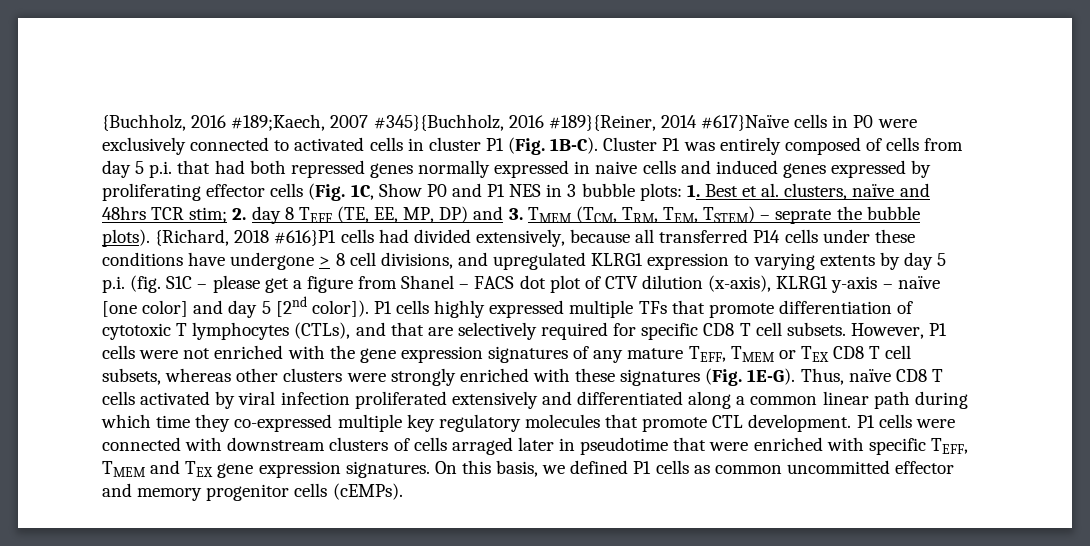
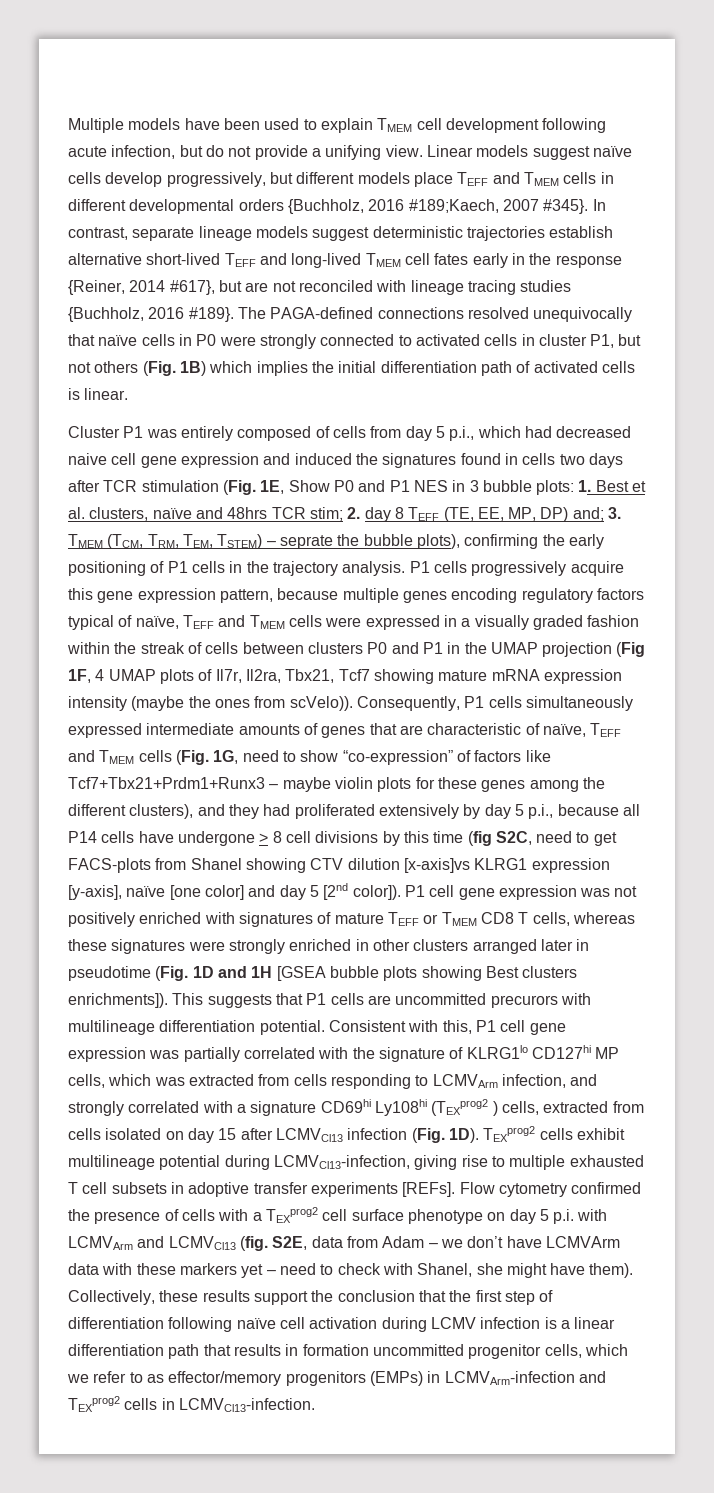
- {Buchholz, 2016 #189;Kaech, 2007 #345}{Buchholz, 2016 #189}{Reiner, 2014 #617}Naïve cells in P0 were exclusively connected to activated cells in cluster P1 (Fig. 1B-C). Cluster P1 was entirely composed of cells from day 5 p.i. that had both repressed genes normally expressed in naive cells and induced genes expressed by proliferating effector cells (Fig. 1C, Show P0 and P1 NES in 3 bubble plots:
+ Multiple models have been used to explain TMEM cell development following acute infection, but do not provide a unifying view. Linear models suggest naïve cells develop progressively, but different models place TEFF and TMEM cells in different developmental orders {Buchholz, 2016 #189;Kaech, 2007 #345}. In contrast, separate lineage models suggest deterministic trajectories establish alternative short-lived TEFF and long-lived TMEM cell fates early in the response {Reiner, 2014 #617}, but are not reconciled with lineage tracing studies {Buchholz, 2016 #189}. The PAGA-defined connections resolved unequivocally that naïve cells in P0 were strongly connected to activated cells in cluster P1, but not others (Fig. 1B) which implies the initial differentiation path of activated cells is linear.
+ Cluster P1 was entirely composed of cells from day 5 p.i., which had decreased naive cell gene expression and induced the signatures found in cells two days after TCR stimulation (Fig. 1E, Show P0 and P1 NES in 3 bubble plots:
- 2. day 8 TEFF (TE, EE, MP, DP) and 3. TMEM (TCM, TRM, TEM, TSTEM) – seprate the bubble plots). {Richard, 2018 #616}P1 cells had divided extensively, because all transferred P14 cells under these conditions have undergone > 8 cell divisions, and upregulated KLRG1 expression to varying extents by day 5 p.i. (fig. S1C – please get a figure from Shanel – FACS dot plot of CTV dilution (x-axis), KLRG1 y-axis – naïve [one color] and day 5 [2nd color]).
+ 2. day 8 TEFF (TE, EE, MP, DP) and; 3. TMEM (TCM, TRM, TEM, TSTEM) – seprate the bubble plots), confirming the early positioning of P1 cells in the trajectory analysis. P1 cells progressively acquire this gene expression pattern, because multiple genes encoding regulatory factors typical of naïve, TEFF and TMEM cells were expressed in a visually graded fashion within the streak of cells between clusters P0 and P1 in the UMAP projection (Fig 1F, 4 UMAP plots of Il7r, Il2ra, Tbx21, Tcf7 showing mature mRNA expression intensity (maybe the ones from scVelo)). Consequently, P1 cells simultaneously expressed intermediate amounts of genes that are characteristic of naïve, TEFF and TMEM cells (Fig. 1G, need to show “co-expression” of factors like Tcf7+Tbx21+Prdm1+Runx3 – maybe violin plots for these genes among the different clusters), and they had proliferated extensively by day 5 p.i., because all P14 cells have undergone > 8 cell divisions by this time (fig S2C, need to get FACS-plots from Shanel showing CTV dilution [x-axis]vs KLRG1 expression [y-axis], naïve [one color] and day 5 [2nd color]).
- P1 cells highly expressed multiple TFs that promote differentiation of cytotoxic T lymphocytes (CTLs), and that are selectively required for specific CD8 T cell subsets. However, P1 cells were not enriched with the gene expression signatures of any mature TEFF, TMEM or TEX CD8 T cell subsets, whereas other clusters were strongly enriched with these signatures (Fig. 1E-G). Thus, naïve CD8 T cells activated by viral infection proliferated extensively and differentiated along a common linear path during which time they co-expressed multiple key regulatory molecules that promote CTL development. P1 cells were connected with downstream clusters of cells arraged later in pseudotime that were enriched with specific TEFF, TMEM and TEX gene expression signatures. On this basis, we defined P1 cells as common uncommitted effector and memory progenitor cells (cEMPs).
+ P1 cell gene expression was not positively enriched with signatures of mature TEFF or TMEM CD8 T cells, whereas these signatures were strongly enriched in other clusters arranged later in pseudotime (Fig. 1D and 1H [GSEA bubble plots showing Best clusters enrichments]). This suggests that P1 cells are uncommitted precurors with multilineage differentiation potential. Consistent with this, P1 cell gene expression was partially correlated with the signature of KLRG1lo CD127hi MP cells, which was extracted from cells responding to LCMVArm infection, and strongly correlated with a signature CD69hi Ly108hi (TEXprog2 ) cells, extracted from cells isolated on day 15 after LCMVCl13 infection (Fig. 1D). TEXprog2 cells exhibit multilineage potential during LCMVCl13-infection, giving rise to multiple exhausted T cell subsets in adoptive transfer experiments [REFs]. Flow cytometry confirmed the presence of cells with a TEXprog2 cell surface phenotype on day 5 p.i. with LCMVArm and LCMVCl13 (fig. S2E, data from Adam – we don’t have LCMVArm data with these markers yet – need to check with Shanel, she might have them). Collectively, these results support the conclusion that the first step of differentiation following naïve cell activation during LCMV infection is a linear differentiation path that results in formation uncommitted progenitor cells, which we refer to as effector/memory progenitors (EMPs) in LCMVArm-infection and TEXprog2 cells in LCMVCl13-infection.

